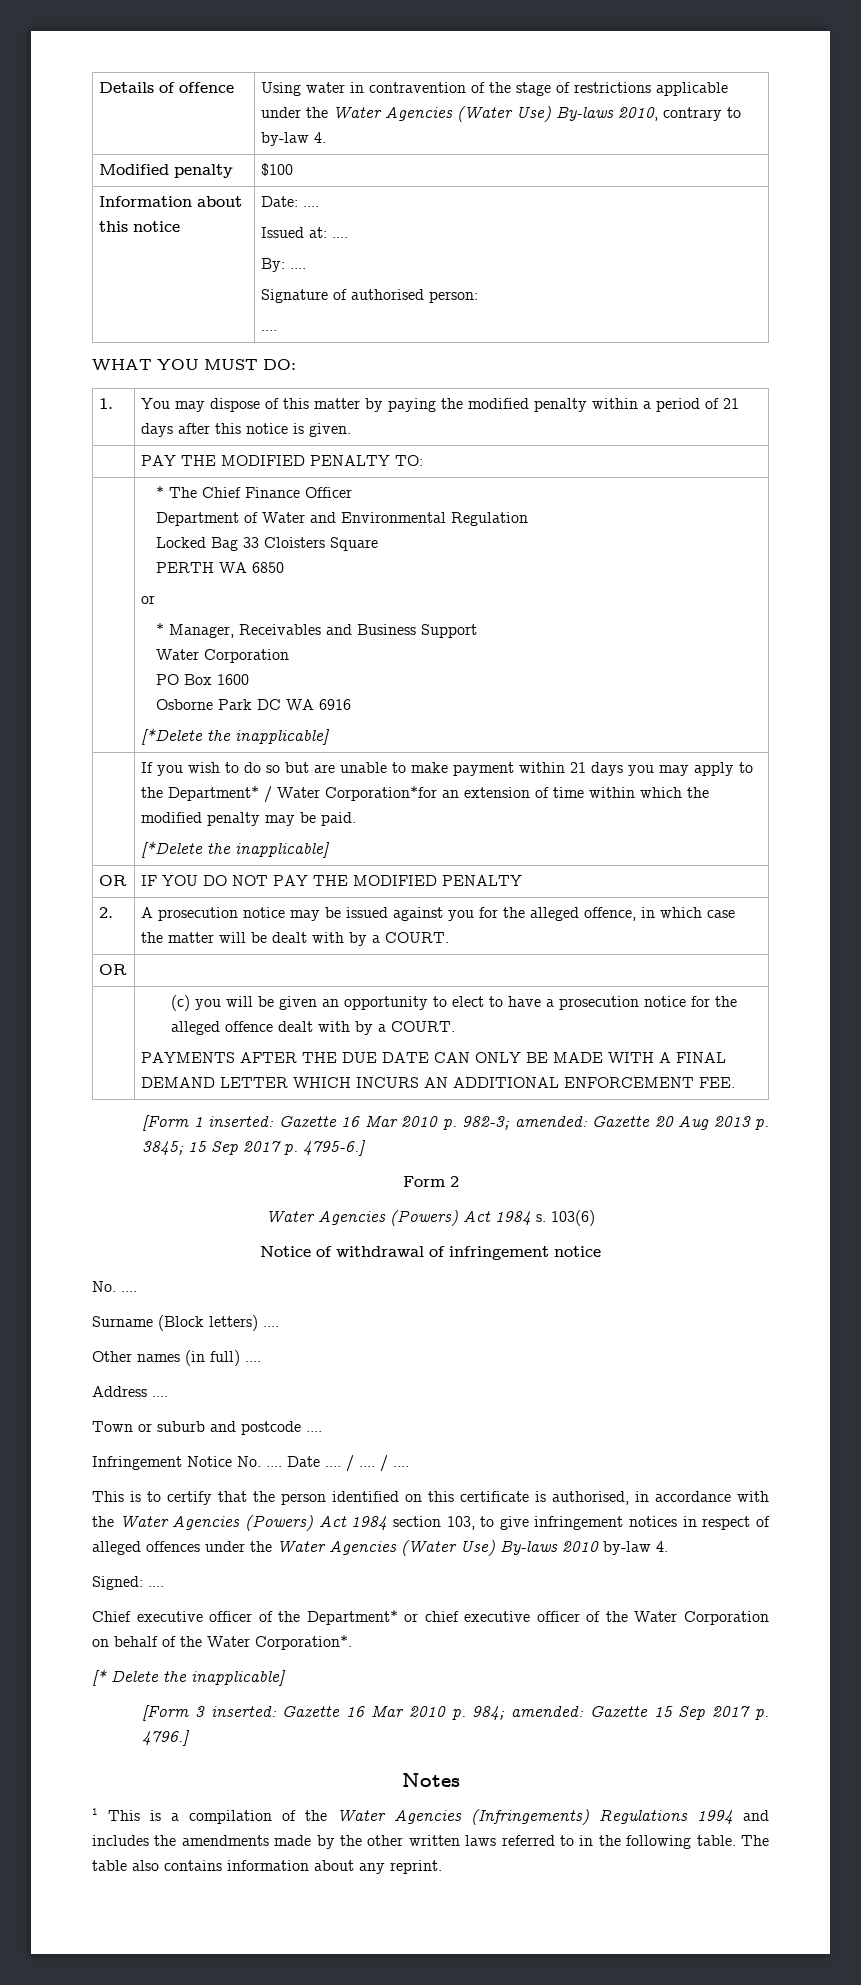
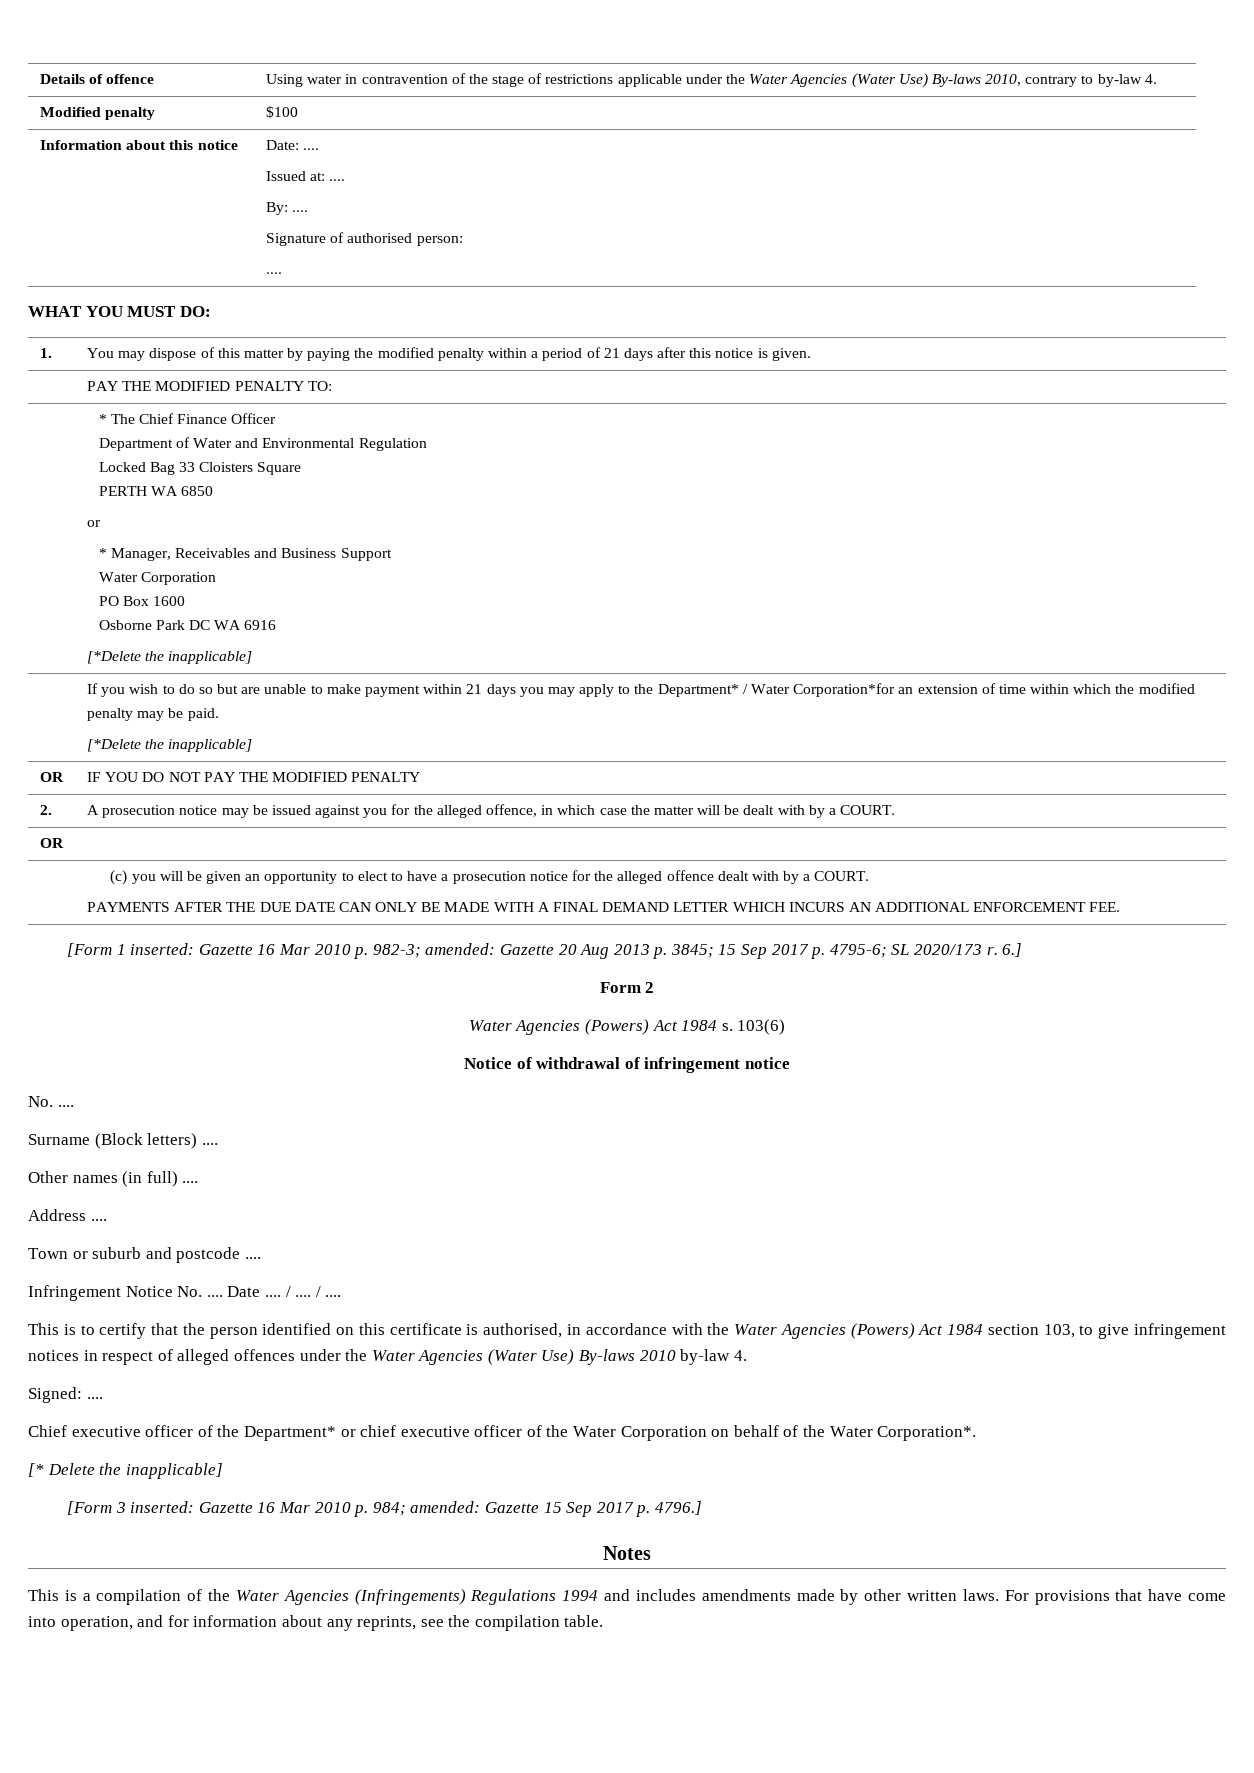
- [Form 1 inserted: Gazette 16 Mar 2010 p. 982-3; amended: Gazette 20 Aug 2013 p. 3845; 15 Sep 2017 p. 4795-6.]
+ [Form 1 inserted: Gazette 16 Mar 2010 p. 982-3; amended: Gazette 20 Aug 2013 p. 3845; 15 Sep 2017 p. 4795-6; SL 2020/173 r. 6.]
- 1 This is a compilation of the Water Agencies (Infringements) Regulations 1994 and includes the amendments made by the other written laws referred to in the following table. The table also contains information about any reprint.
+ This is a compilation of the Water Agencies (Infringements) Regulations 1994 and includes amendments made by other written laws. For provisions that have come into operation, and for information about any reprints, see the compilation table.

